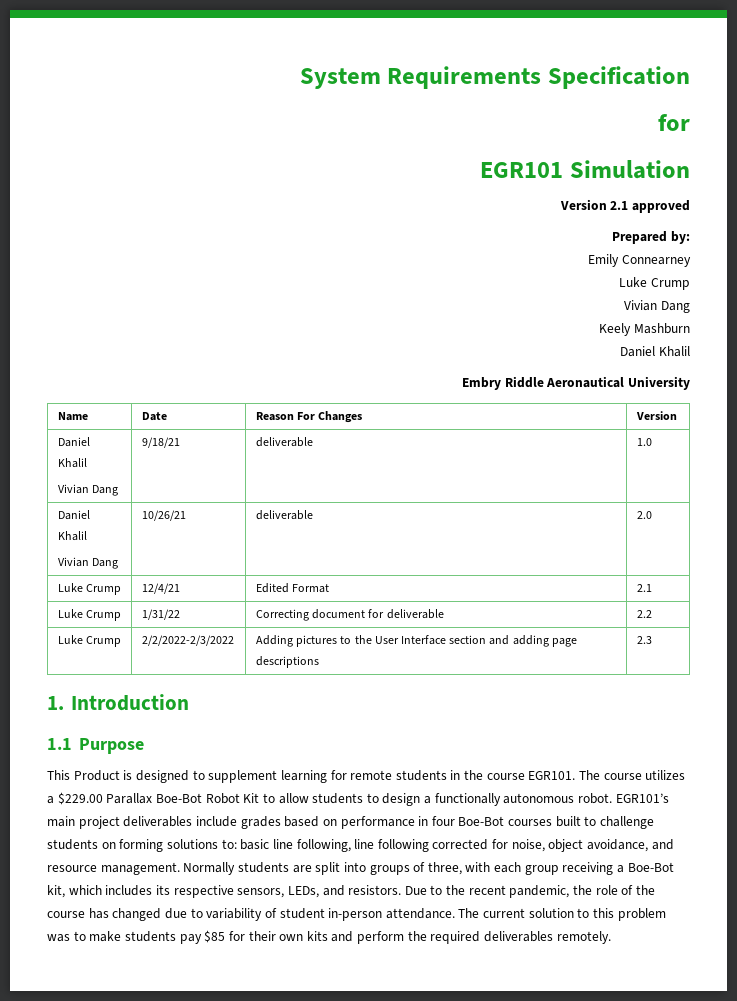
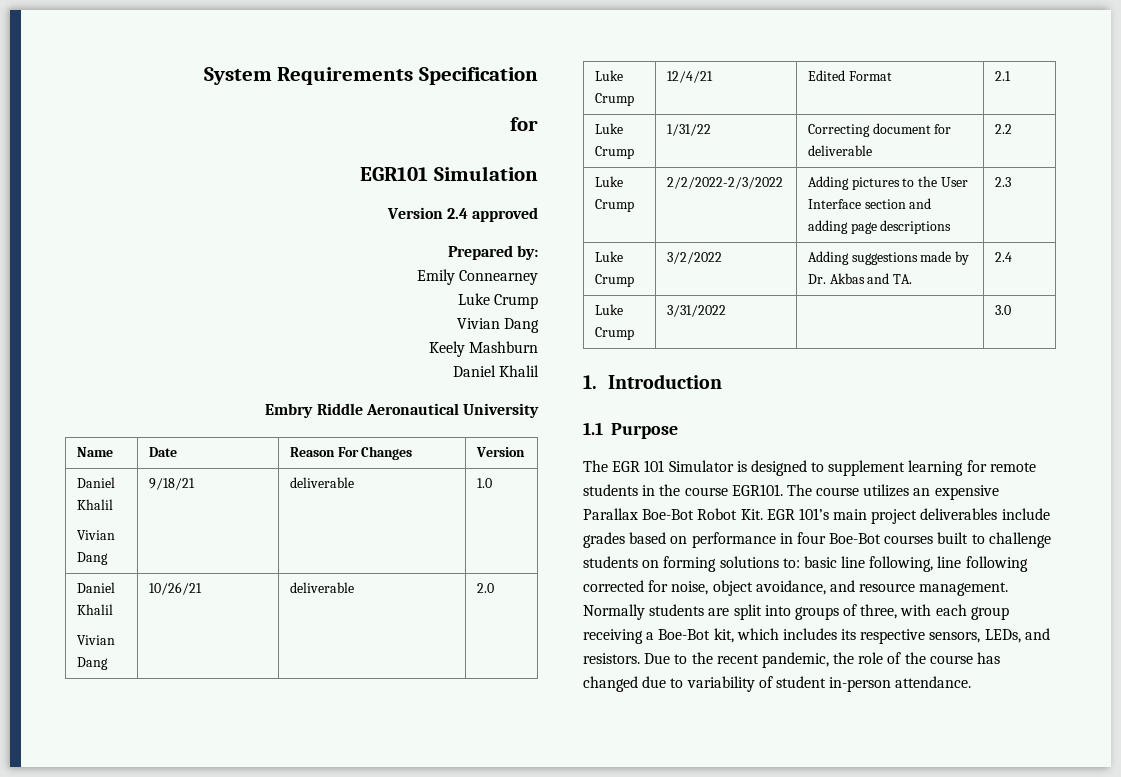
- Version 2.1 approved
+ Version 2.4 approved
+ Luke Crump | 3/2/2022 | Adding suggestions made by Dr. Akbas and TA. | 2.4
+ Luke Crump | 3/31/2022 | | 3.0
- This Product is designed to supplement learning for remote students in the course EGR101.
+ The EGR 101 Simulator is designed to supplement learning for remote students in the course EGR101.
- The course utilizes a $229.00 Parallax Boe-Bot Robot Kit to allow students to design a functionally autonomous robot. EGR101’s main project deliverables include grades based on performance in four Boe-Bot courses built to challenge students on forming solutions to: basic line following, line following corrected for noise, object avoidance, and resource management.
+ The course utilizes an expensive Parallax Boe-Bot Robot Kit. EGR 101’s main project deliverables include grades based on performance in four Boe-Bot courses built to challenge students on forming solutions to: basic line following, line following corrected for noise, object avoidance, and resource management.
- The current solution to this problem was to make students pay $85 for their own kits and perform the required deliverables remotely.

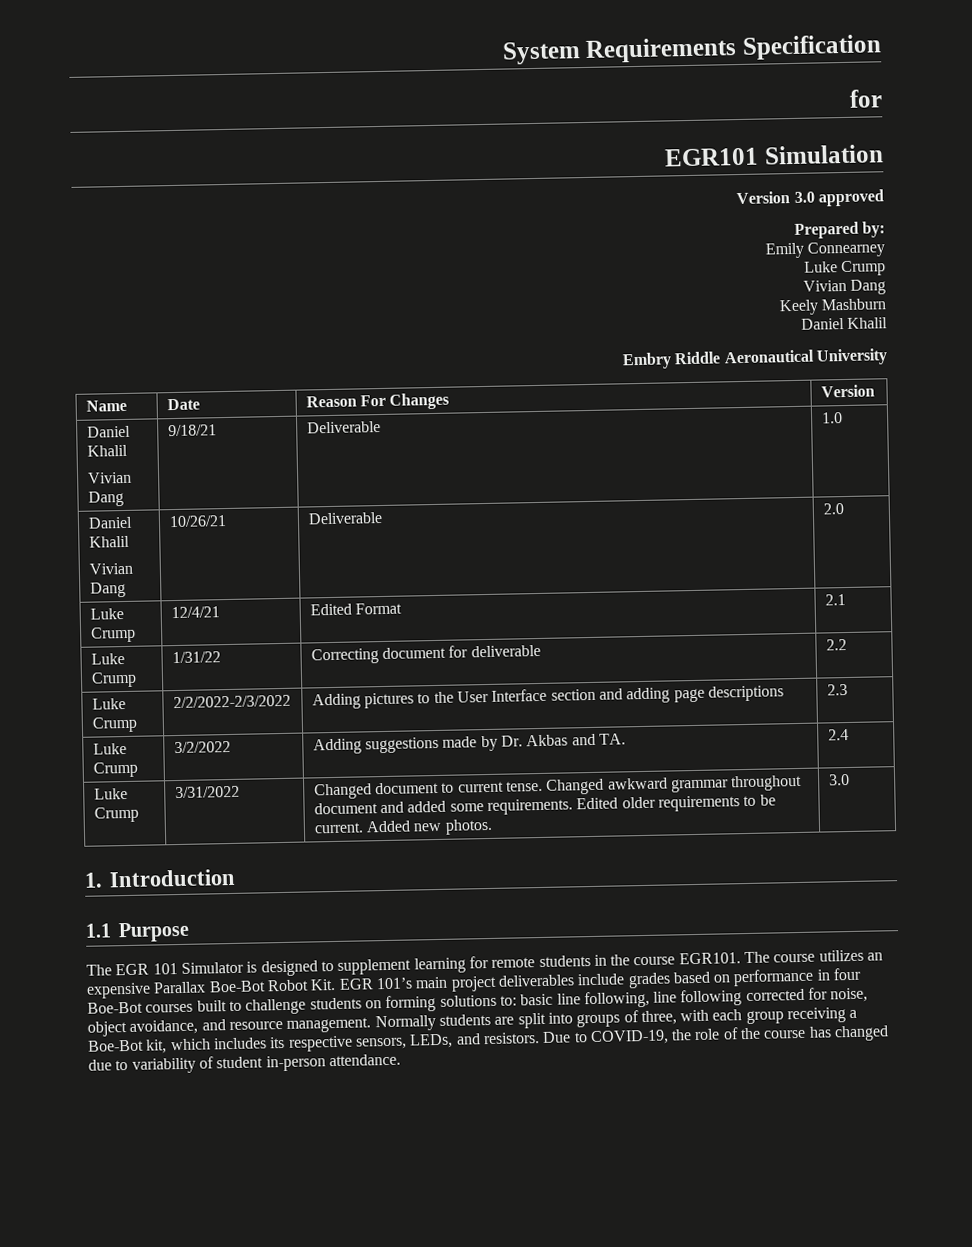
- Version 2.4 approved
+ Version 3.0 approved
  Name | Date | Reason For Changes | Version
  Daniel Khalil
- Vivian Dang | 9/18/21 | deliverable | 1.0
+ Vivian Dang | 9/18/21 | Deliverable | 1.0
  Daniel Khalil
- Vivian Dang | 10/26/21 | deliverable | 2.0
+ Vivian Dang | 10/26/21 | Deliverable | 2.0
- Luke Crump | 3/31/2022 | | 3.0
+ Luke Crump | 3/31/2022 | Changed document to current tense. Changed awkward grammar throughout document and added some requirements. Edited older requirements to be current. Added new photos. | 3.0
- Due to the recent pandemic, the role of the course has changed due to variability of student in-person attendance.
+ Due to COVID-19, the role of the course has changed due to variability of student in-person attendance.

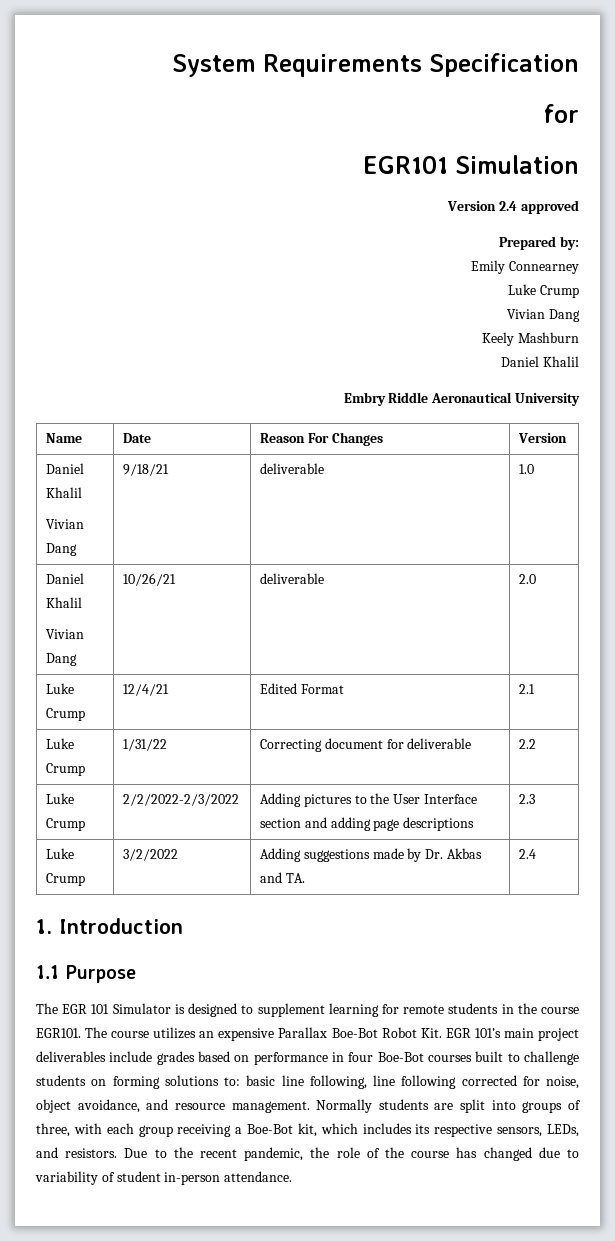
- Version 3.0 approved
+ Version 2.4 approved
  Name | Date | Reason For Changes | Version
  Daniel Khalil
- Vivian Dang | 9/18/21 | Deliverable | 1.0
+ Vivian Dang | 9/18/21 | deliverable | 1.0
  Daniel Khalil
- Vivian Dang | 10/26/21 | Deliverable | 2.0
+ Vivian Dang | 10/26/21 | deliverable | 2.0
- Luke Crump | 3/31/2022 | Changed document to current tense. Changed awkward grammar throughout document and added some requirements. Edited older requirements to be current. Added new photos. | 3.0
- Due to COVID-19, the role of the course has changed due to variability of student in-person attendance.
+ Due to the recent pandemic, the role of the course has changed due to variability of student in-person attendance.

